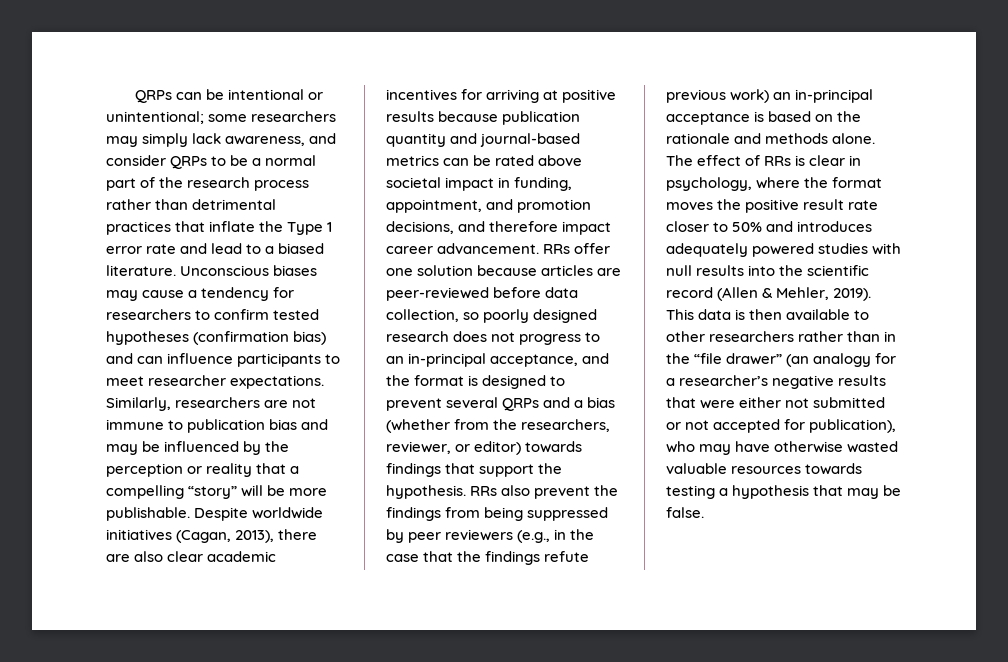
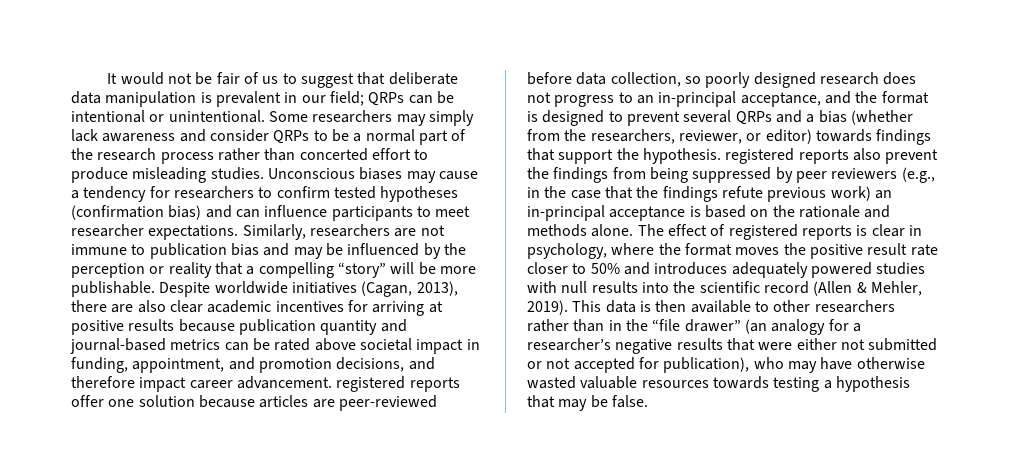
- QRPs can be intentional or unintentional; some researchers may simply lack awareness, and consider QRPs to be a normal part of the research process rather than detrimental practices that inflate the Type 1 error rate and lead to a biased literature.
+ It would not be fair of us to suggest that deliberate data manipulation is prevalent in our field; QRPs can be intentional or unintentional. Some researchers may simply lack awareness and consider QRPs to be a normal part of the research process rather than concerted effort to produce misleading studies.
- Despite worldwide initiatives (Cagan, 2013), there are also clear academic incentives for arriving at positive results because publication quantity and journal-based metrics can be rated above societal impact in funding, appointment, and promotion decisions, and therefore impact career advancement. RRs offer one solution because articles are peer-reviewed before data collection, so poorly designed research does not progress to an in-principal acceptance, and the format is designed to prevent several QRPs and a bias (whether from the researchers, reviewer, or editor) towards findings that support the hypothesis. RRs also prevent the findings from being suppressed by peer reviewers (e.g., in the case that the findings refute previous work) an in-principal acceptance is based on the rationale and methods alone.
+ Despite worldwide initiatives (Cagan, 2013), there are also clear academic incentives for arriving at positive results because publication quantity and journal-based metrics can be rated above societal impact in funding, appointment, and promotion decisions, and therefore impact career advancement. registered reports offer one solution because articles are peer-reviewed before data collection, so poorly designed research does not progress to an in-principal acceptance, and the format is designed to prevent several QRPs and a bias (whether from the researchers, reviewer, or editor) towards findings that support the hypothesis. registered reports also prevent the findings from being suppressed by peer reviewers (e.g., in the case that the findings refute previous work) an in-principal acceptance is based on the rationale and methods alone.
- The effect of RRs is clear in psychology, where the format moves the positive result rate closer to 50% and introduces adequately powered studies with null results into the scientific record (Allen & Mehler, 2019).
+ The effect of registered reports is clear in psychology, where the format moves the positive result rate closer to 50% and introduces adequately powered studies with null results into the scientific record (Allen & Mehler, 2019).

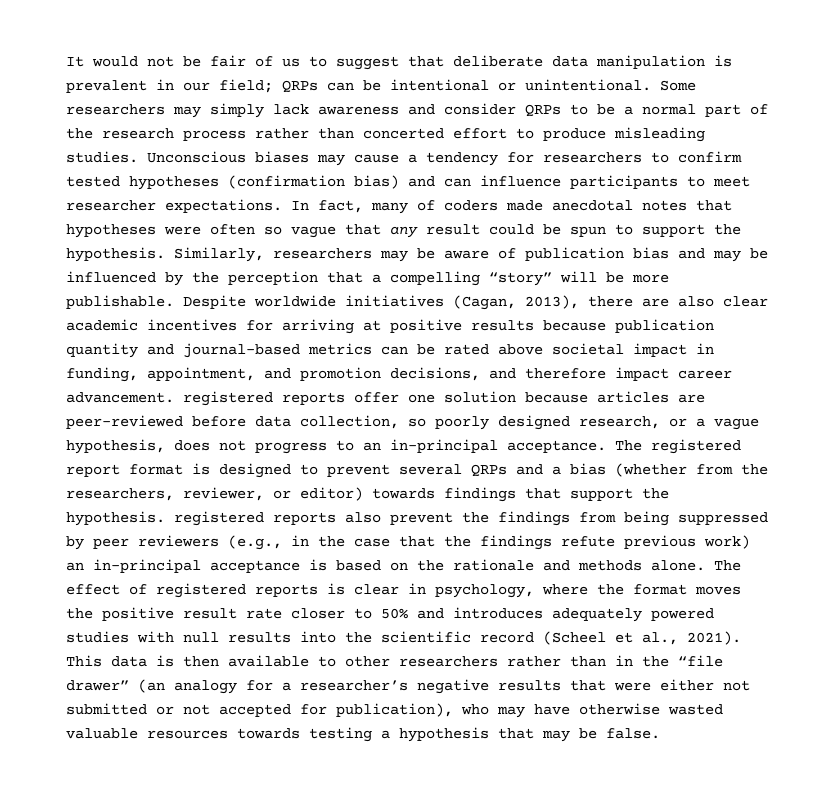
- Similarly, researchers are not immune to publication bias and may be influenced by the perception or reality that a compelling “story” will be more publishable.
+ In fact, many of coders made anecdotal notes that hypotheses were often so vague that any result could be spun to support the hypothesis. Similarly, researchers may be aware of publication bias and may be influenced by the perception that a compelling “story” will be more publishable.
- Despite worldwide initiatives (Cagan, 2013), there are also clear academic incentives for arriving at positive results because publication quantity and journal-based metrics can be rated above societal impact in funding, appointment, and promotion decisions, and therefore impact career advancement. registered reports offer one solution because articles are peer-reviewed before data collection, so poorly designed research does not progress to an in-principal acceptance, and the format is designed to prevent several QRPs and a bias (whether from the researchers, reviewer, or editor) towards findings that support the hypothesis. registered reports also prevent the findings from being suppressed by peer reviewers (e.g., in the case that the findings refute previous work) an in-principal acceptance is based on the rationale and methods alone.
+ Despite worldwide initiatives (Cagan, 2013), there are also clear academic incentives for arriving at positive results because publication quantity and journal-based metrics can be rated above societal impact in funding, appointment, and promotion decisions, and therefore impact career advancement. registered reports offer one solution because articles are peer-reviewed before data collection, so poorly designed research, or a vague hypothesis, does not progress to an in-principal acceptance. The registered report format is designed to prevent several QRPs and a bias (whether from the researchers, reviewer, or editor) towards findings that support the hypothesis. registered reports also prevent the findings from being suppressed by peer reviewers (e.g., in the case that the findings refute previous work) an in-principal acceptance is based on the rationale and methods alone.
- The effect of registered reports is clear in psychology, where the format moves the positive result rate closer to 50% and introduces adequately powered studies with null results into the scientific record (Allen & Mehler, 2019).
+ The effect of registered reports is clear in psychology, where the format moves the positive result rate closer to 50% and introduces adequately powered studies with null results into the scientific record (Scheel et al., 2021).

